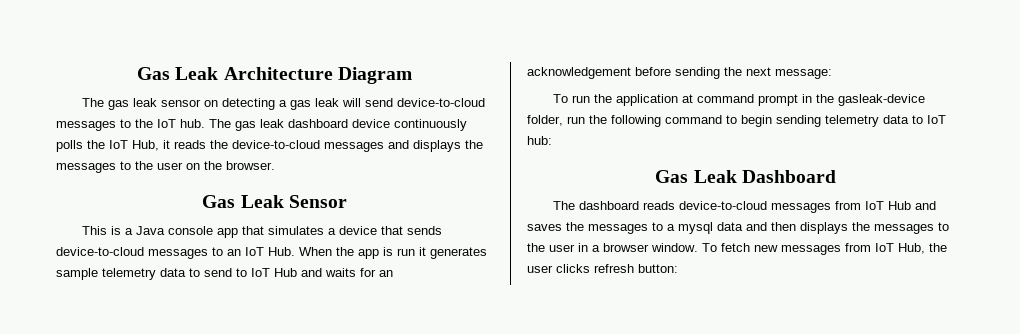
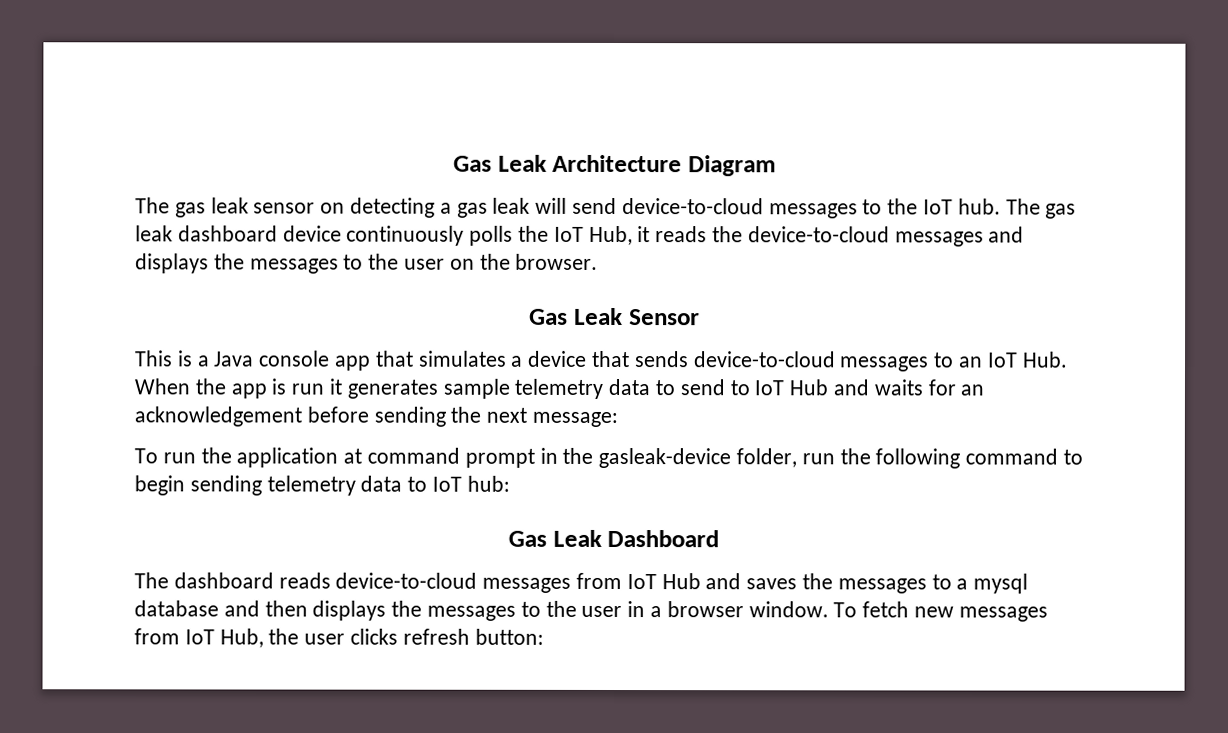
- The dashboard reads device-to-cloud messages from IoT Hub and saves the messages to a mysql data and then displays the messages to the user in a browser window.
+ The dashboard reads device-to-cloud messages from IoT Hub and saves the messages to a mysql database and then displays the messages to the user in a browser window.

